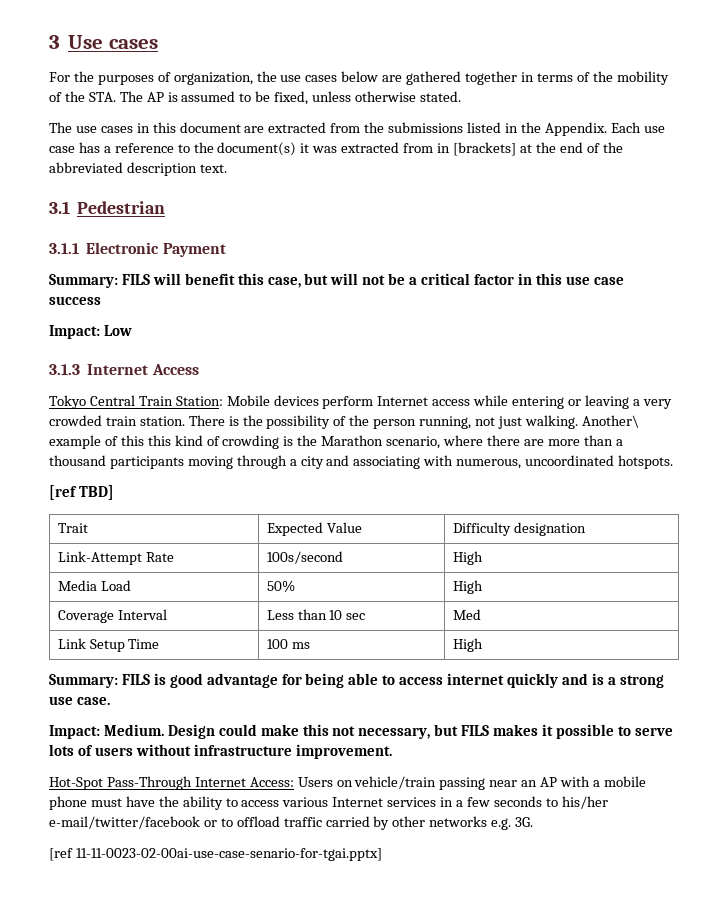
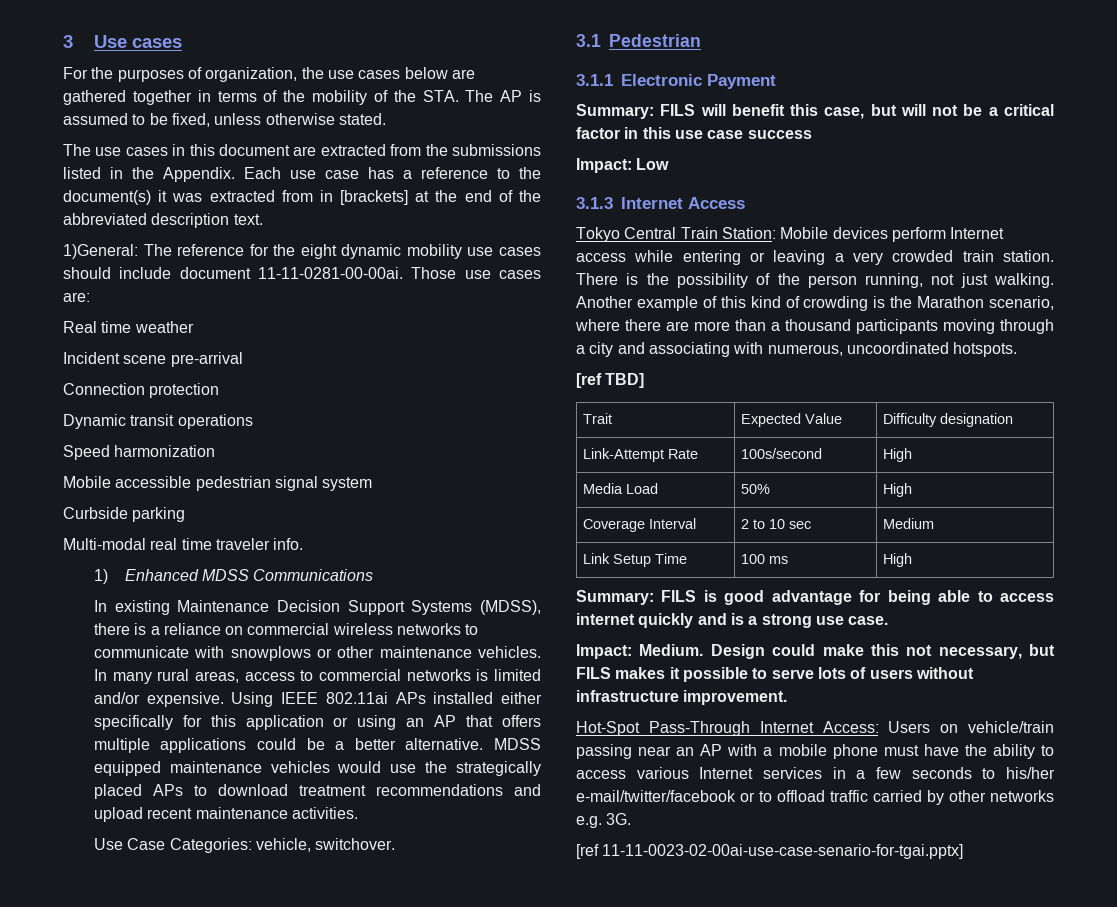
+ 1)General: The reference for the eight dynamic mobility use cases should include document 11-11-0281-00-00ai. Those use cases are:
+ Real time weather
+ Incident scene pre-arrival
+ Connection protection
+ Dynamic transit operations
+ Speed harmonization
+ Mobile accessible pedestrian signal system
+ Curbside parking
+ Multi-modal real time traveler info.
+ 1) Enhanced MDSS Communications
+ In existing Maintenance Decision Support Systems (MDSS), there is a reliance on commercial wireless networks to communicate with snowplows or other maintenance vehicles. In many rural areas, access to commercial networks is limited and/or expensive. Using IEEE 802.11ai APs installed either specifically for this application or using an AP that offers multiple applications could be a better alternative. MDSS equipped maintenance vehicles would use the strategically placed APs to download treatment recommendations and upload recent maintenance activities.
+ Use Case Categories: vehicle, switchover.
- Another\ example of this this kind of crowding is the Marathon scenario, where there are more than a thousand participants moving through a city and associating with numerous, uncoordinated hotspots.
+ Another example of this kind of crowding is the Marathon scenario, where there are more than a thousand participants moving through a city and associating with numerous, uncoordinated hotspots.
- Coverage Interval | Less than 10 sec | Med
+ Coverage Interval | 2 to 10 sec | Medium

